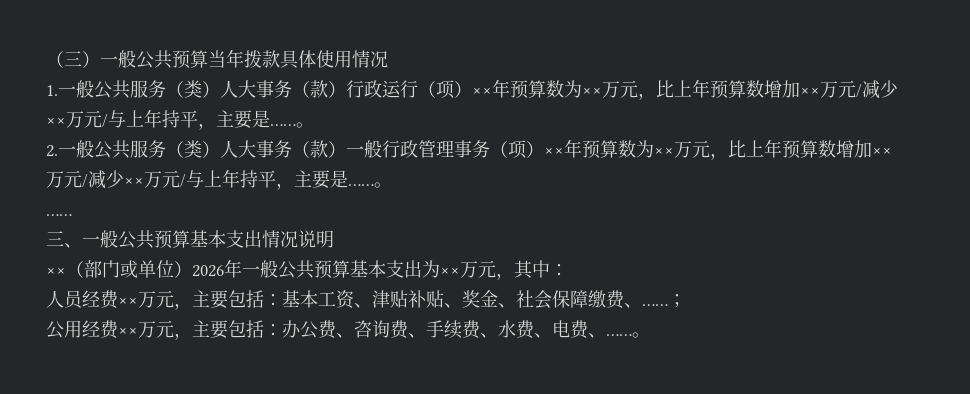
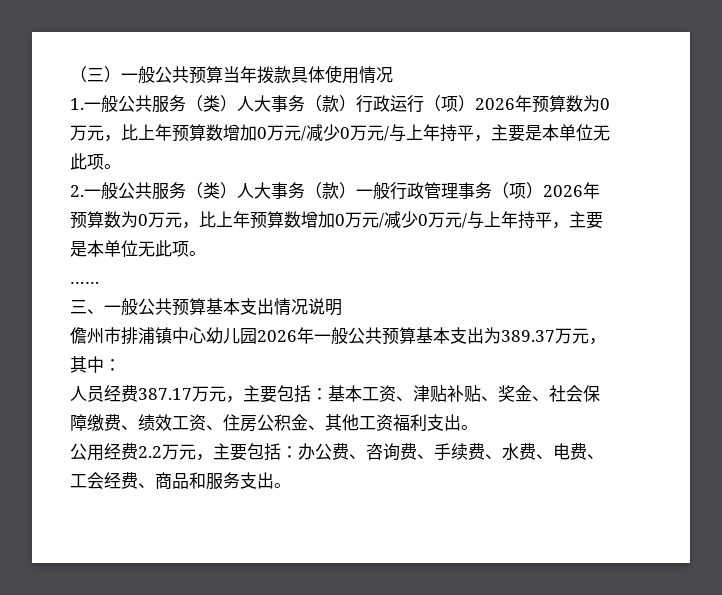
- 1.一般公共服务（类）人大事务（款）行政运行（项）××年预算数为××万元，比上年预算数增加××万元/减少××万元/与上年持平，主要是……。
+ 1.一般公共服务（类）人大事务（款）行政运行（项）2026年预算数为0万元，比上年预算数增加0万元/减少0万元/与上年持平，主要是本单位无此项。
- 2.一般公共服务（类）人大事务（款）一般行政管理事务（项）××年预算数为××万元，比上年预算数增加××万元/减少××万元/与上年持平，主要是……。
+ 2.一般公共服务（类）人大事务（款）一般行政管理事务（项）2026年预算数为0万元，比上年预算数增加0万元/减少0万元/与上年持平，主要是本单位无此项。
- ××（部门或单位）2026年一般公共预算基本支出为××万元，其中：
+ 儋州市排浦镇中心幼儿园2026年一般公共预算基本支出为389.37万元，其中：
- 人员经费××万元，主要包括：基本工资、津贴补贴、奖金、社会保障缴费、……；
+ 人员经费387.17万元，主要包括：基本工资、津贴补贴、奖金、社会保障缴费、绩效工资、住房公积金、其他工资福利支出。
- 公用经费××万元，主要包括：办公费、咨询费、手续费、水费、电费、……。
+ 公用经费2.2万元，主要包括：办公费、咨询费、手续费、水费、电费、工会经费、商品和服务支出。

